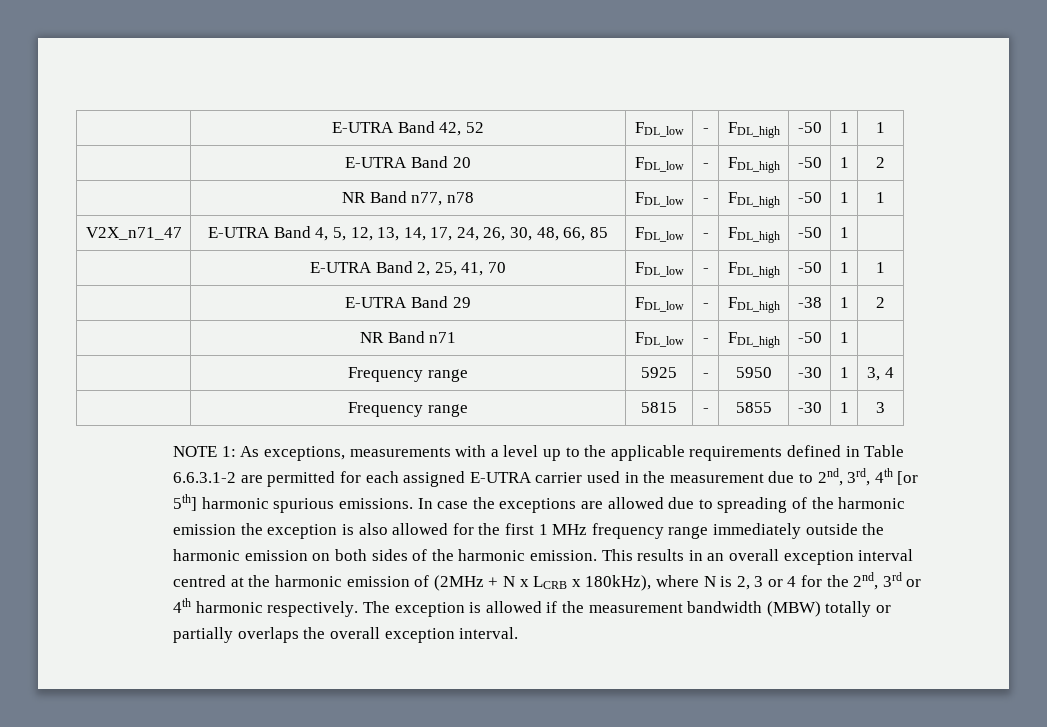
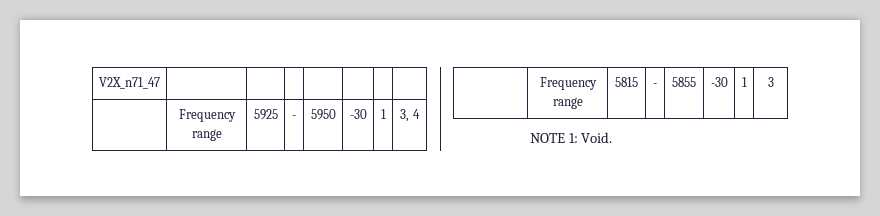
- | E-UTRA Band 42, 52 | FDL_low | - | FDL_high | -50 | 1 | 1
- | E-UTRA Band 20 | FDL_low | - | FDL_high | -50 | 1 | 2
- | NR Band n77, n78 | FDL_low | - | FDL_high | -50 | 1 | 1
- V2X_n71_47 | E-UTRA Band 4, 5, 12, 13, 14, 17, 24, 26, 30, 48, 66, 85 | FDL_low | - | FDL_high | -50 | 1 |
- | E-UTRA Band 2, 25, 41, 70 | FDL_low | - | FDL_high | -50 | 1 | 1
- | E-UTRA Band 29 | FDL_low | - | FDL_high | -38 | 1 | 2
- | NR Band n71 | FDL_low | - | FDL_high | -50 | 1 |
+ V2X_n71_47 | | | | | | |
- NOTE 1: As exceptions, measurements with a level up to the applicable requirements defined in Table 6.6.3.1-2 are permitted for each assigned E-UTRA carrier used in the measurement due to 2nd, 3rd, 4th [or 5th] harmonic spurious emissions. In case the exceptions are allowed due to spreading of the harmonic emission the exception is also allowed for the first 1 MHz frequency range immediately outside the harmonic emission on both sides of the harmonic emission. This results in an overall exception interval centred at the harmonic emission of (2MHz + N x LCRB x 180kHz), where N is 2, 3 or 4 for the 2nd, 3rd or 4th harmonic respectively. The exception is allowed if the measurement bandwidth (MBW) totally or partially overlaps the overall exception interval.
+ NOTE 1: Void.

